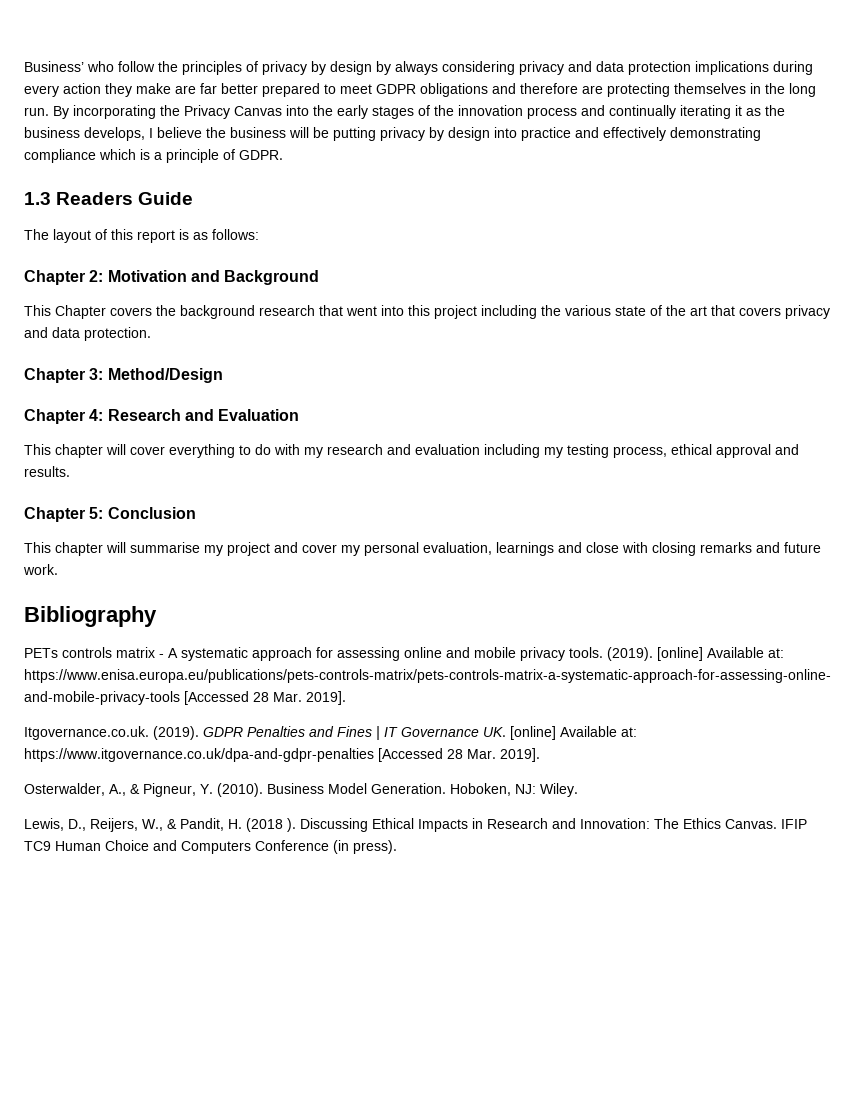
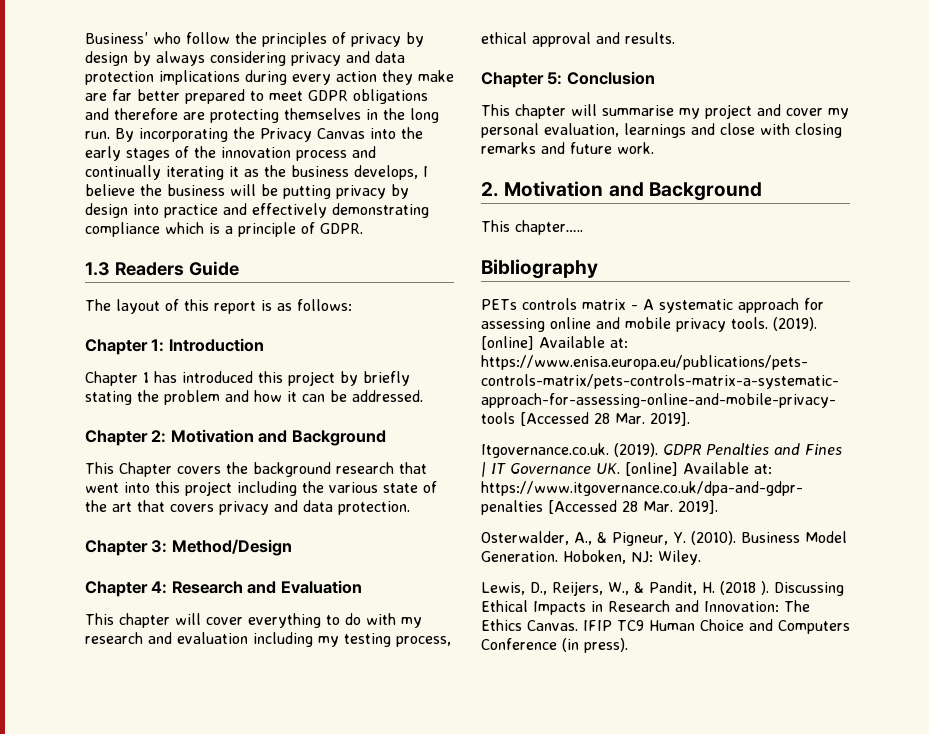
+ Chapter 1: Introduction
+ Chapter 1 has introduced this project by briefly stating the problem and how it can be addressed.
+ 2. Motivation and Background
+ This chapter…..

